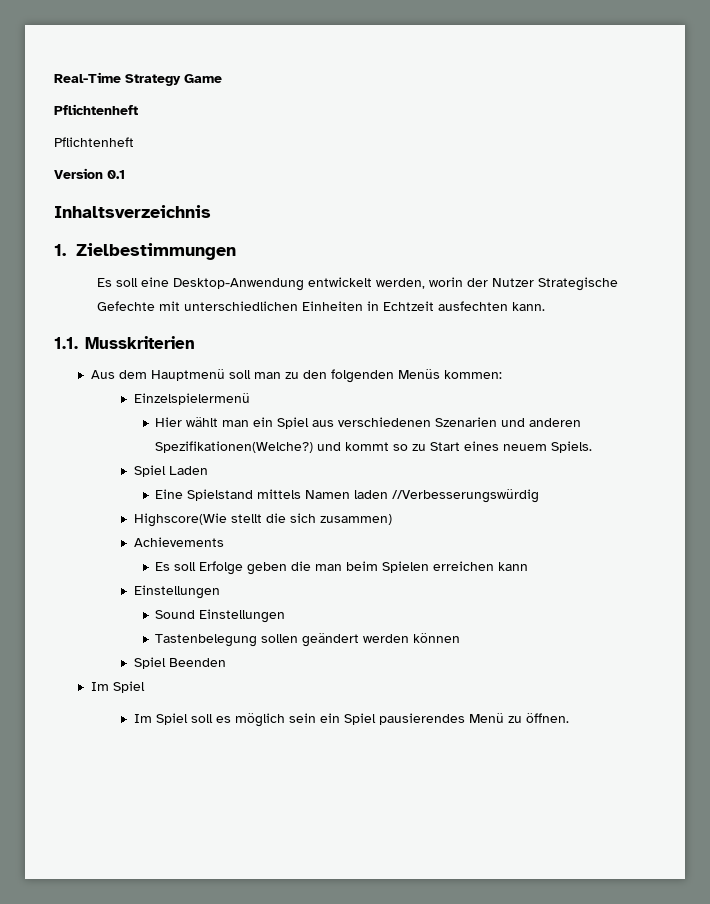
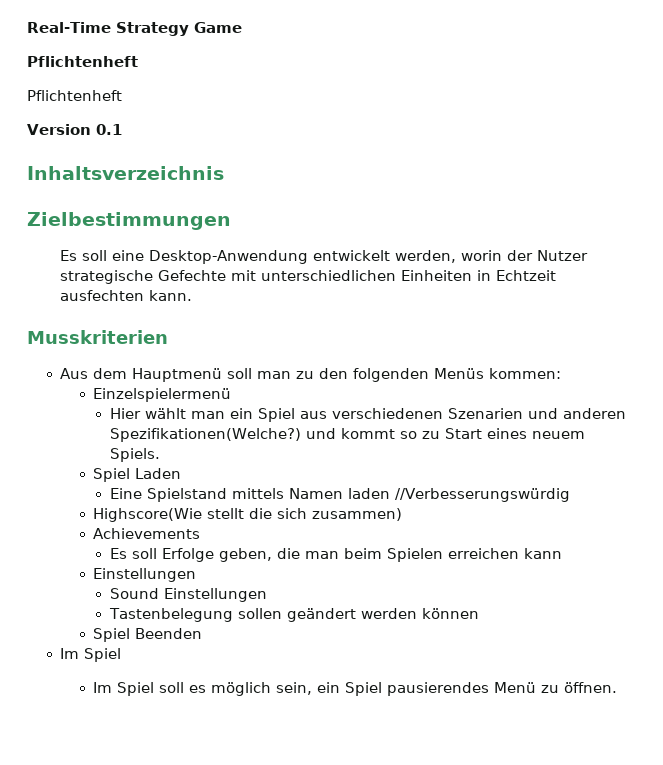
- 1. Zielbestimmungen
+ Zielbestimmungen
- Es soll eine Desktop-Anwendung entwickelt werden, worin der Nutzer Strategische Gefechte mit unterschiedlichen Einheiten in Echtzeit ausfechten kann.
+ Es soll eine Desktop-Anwendung entwickelt werden, worin der Nutzer strategische Gefechte mit unterschiedlichen Einheiten in Echtzeit ausfechten kann.
- 1.1. Musskriterien
+ Musskriterien
- Es soll Erfolge geben die man beim Spielen erreichen kann
+ Es soll Erfolge geben, die man beim Spielen erreichen kann
- Im Spiel soll es möglich sein ein Spiel pausierendes Menü zu öffnen.
+ Im Spiel soll es möglich sein, ein Spiel pausierendes Menü zu öffnen.

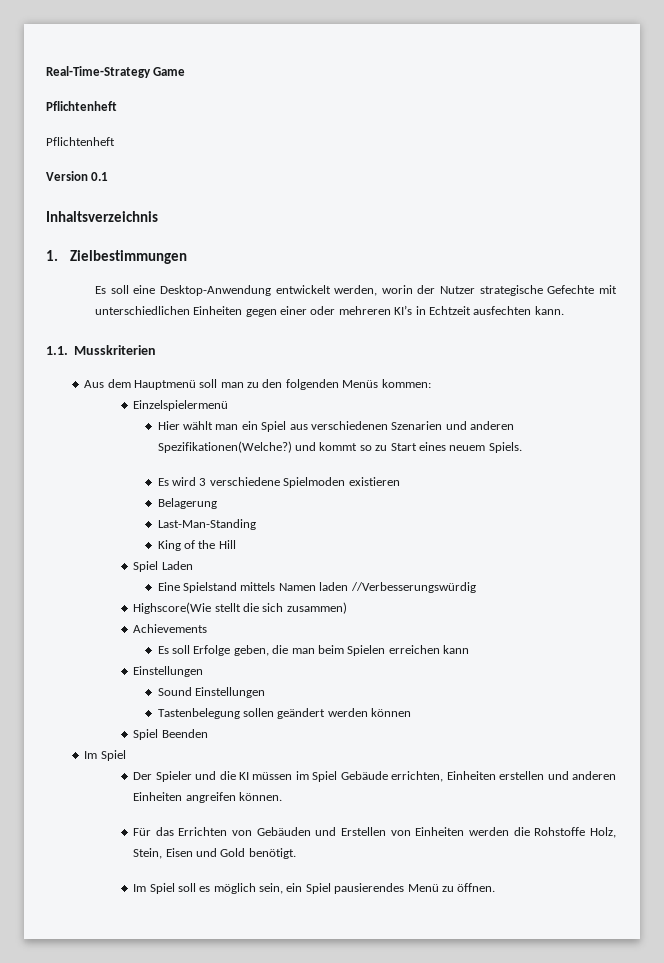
- Real-Time Strategy Game
+ Real-Time-Strategy Game
- Zielbestimmungen
+ 1. Zielbestimmungen
- Es soll eine Desktop-Anwendung entwickelt werden, worin der Nutzer strategische Gefechte mit unterschiedlichen Einheiten in Echtzeit ausfechten kann.
+ Es soll eine Desktop-Anwendung entwickelt werden, worin der Nutzer strategische Gefechte mit unterschiedlichen Einheiten gegen einer oder mehreren KI’s in Echtzeit ausfechten kann.
- Musskriterien
+ 1.1. Musskriterien
+ Es wird 3 verschiedene Spielmoden existieren
+ Belagerung
+ Last-Man-Standing
+ King of the Hill
+ Der Spieler und die KI müssen im Spiel Gebäude errichten, Einheiten erstellen und anderen Einheiten angreifen können.
+ Für das Errichten von Gebäuden und Erstellen von Einheiten werden die Rohstoffe Holz, Stein, Eisen und Gold benötigt.

